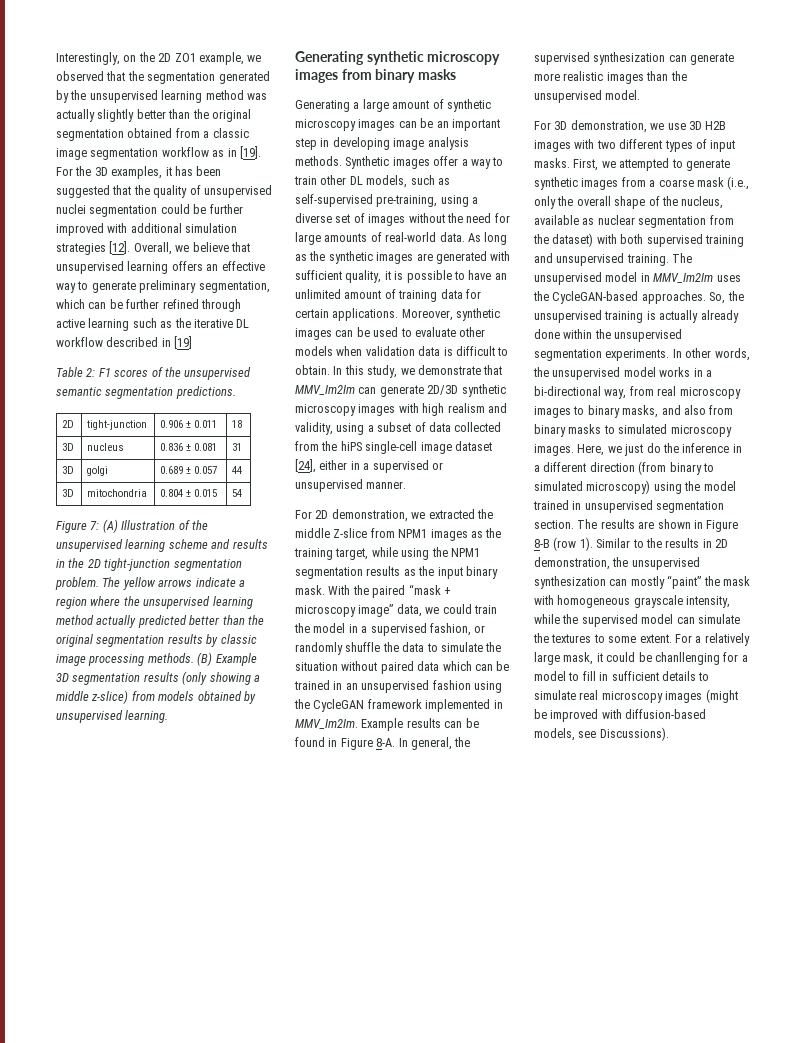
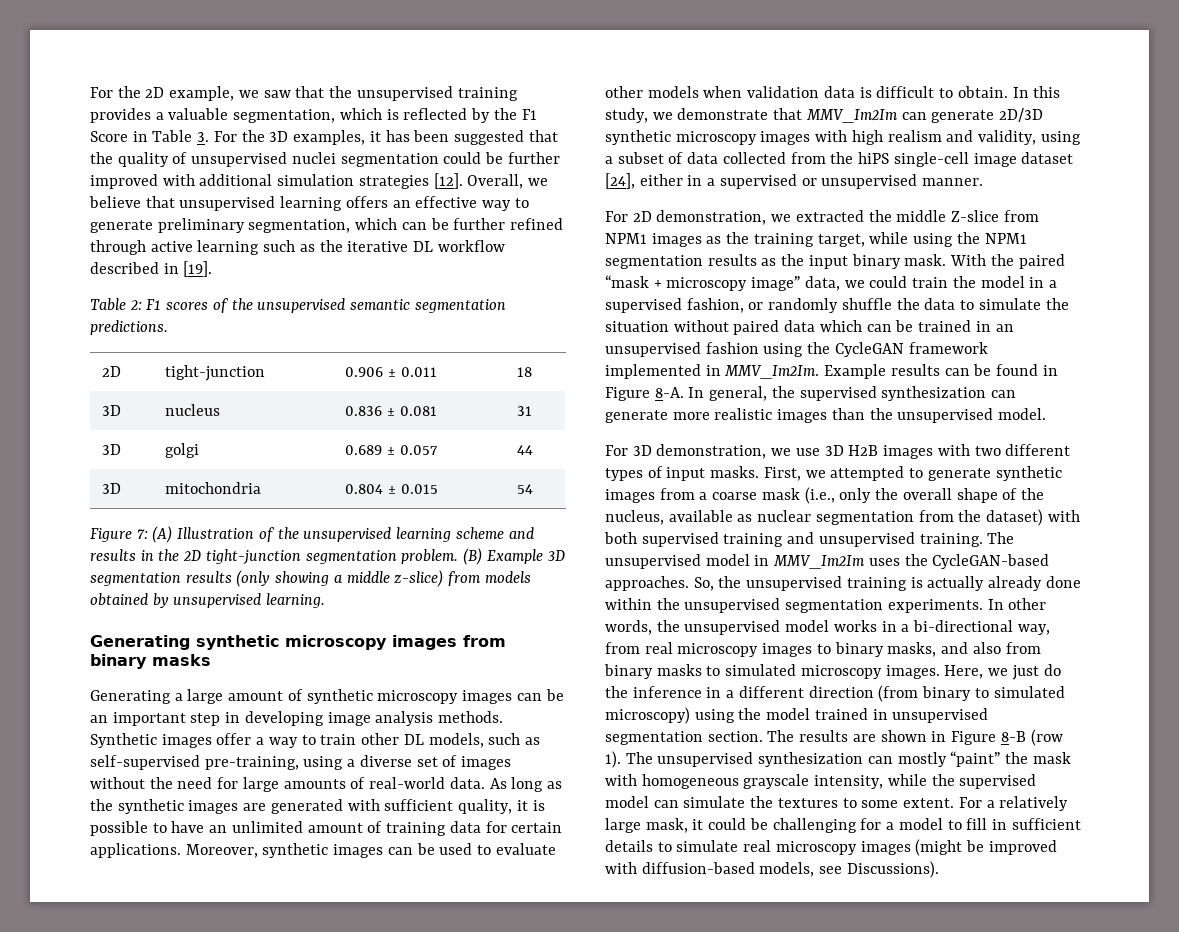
- Interestingly, on the 2D ZO1 example, we observed that the segmentation generated by the unsupervised learning method was actually slightly better than the original segmentation obtained from a classic image segmentation workflow as in [19]. For the 3D examples, it has been suggested that the quality of unsupervised nuclei segmentation could be further improved with additional simulation strategies [12].
+ For the 2D example, we saw that the unsupervised training provides a valuable segmentation, which is reflected by the F1 Score in Table 3. For the 3D examples, it has been suggested that the quality of unsupervised nuclei segmentation could be further improved with additional simulation strategies [12].
- Overall, we believe that unsupervised learning offers an effective way to generate preliminary segmentation, which can be further refined through active learning such as the iterative DL workflow described in [19]
+ Overall, we believe that unsupervised learning offers an effective way to generate preliminary segmentation, which can be further refined through active learning such as the iterative DL workflow described in [19].
- The yellow arrows indicate a region where the unsupervised learning method actually predicted better than the original segmentation results by classic image processing methods.
- Similar to the results in 2D demonstration, the unsupervised synthesization can mostly “paint” the mask with homogeneous grayscale intensity, while the supervised model can simulate the textures to some extent.
+ The unsupervised synthesization can mostly “paint” the mask with homogeneous grayscale intensity, while the supervised model can simulate the textures to some extent.
- For a relatively large mask, it could be chanllenging for a model to fill in sufficient details to simulate real microscopy images (might be improved with diffusion-based models, see Discussions).
+ For a relatively large mask, it could be challenging for a model to fill in sufficient details to simulate real microscopy images (might be improved with diffusion-based models, see Discussions).

